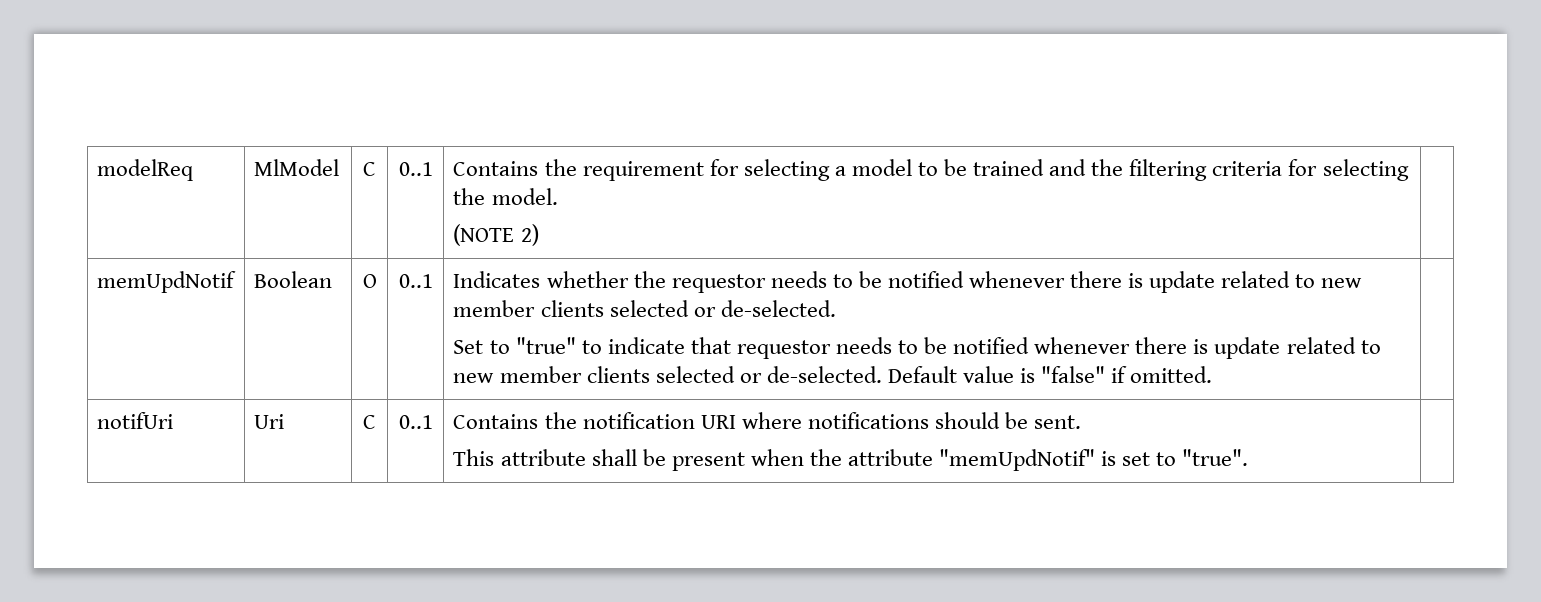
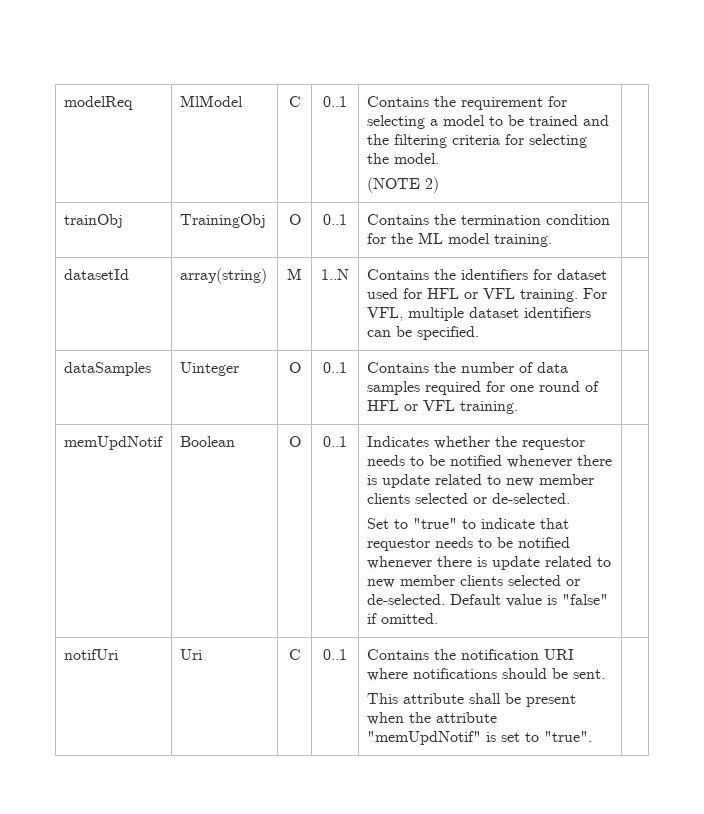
+ trainObj | TrainingObj | O | 0..1 | Contains the termination condition for the ML model training. |
+ datasetId | array(string) | M | 1..N | Contains the identifiers for dataset used for HFL or VFL training. For VFL, multiple dataset identifiers can be specified. |
+ dataSamples | Uinteger | O | 0..1 | Contains the number of data samples required for one round of HFL or VFL training. |

